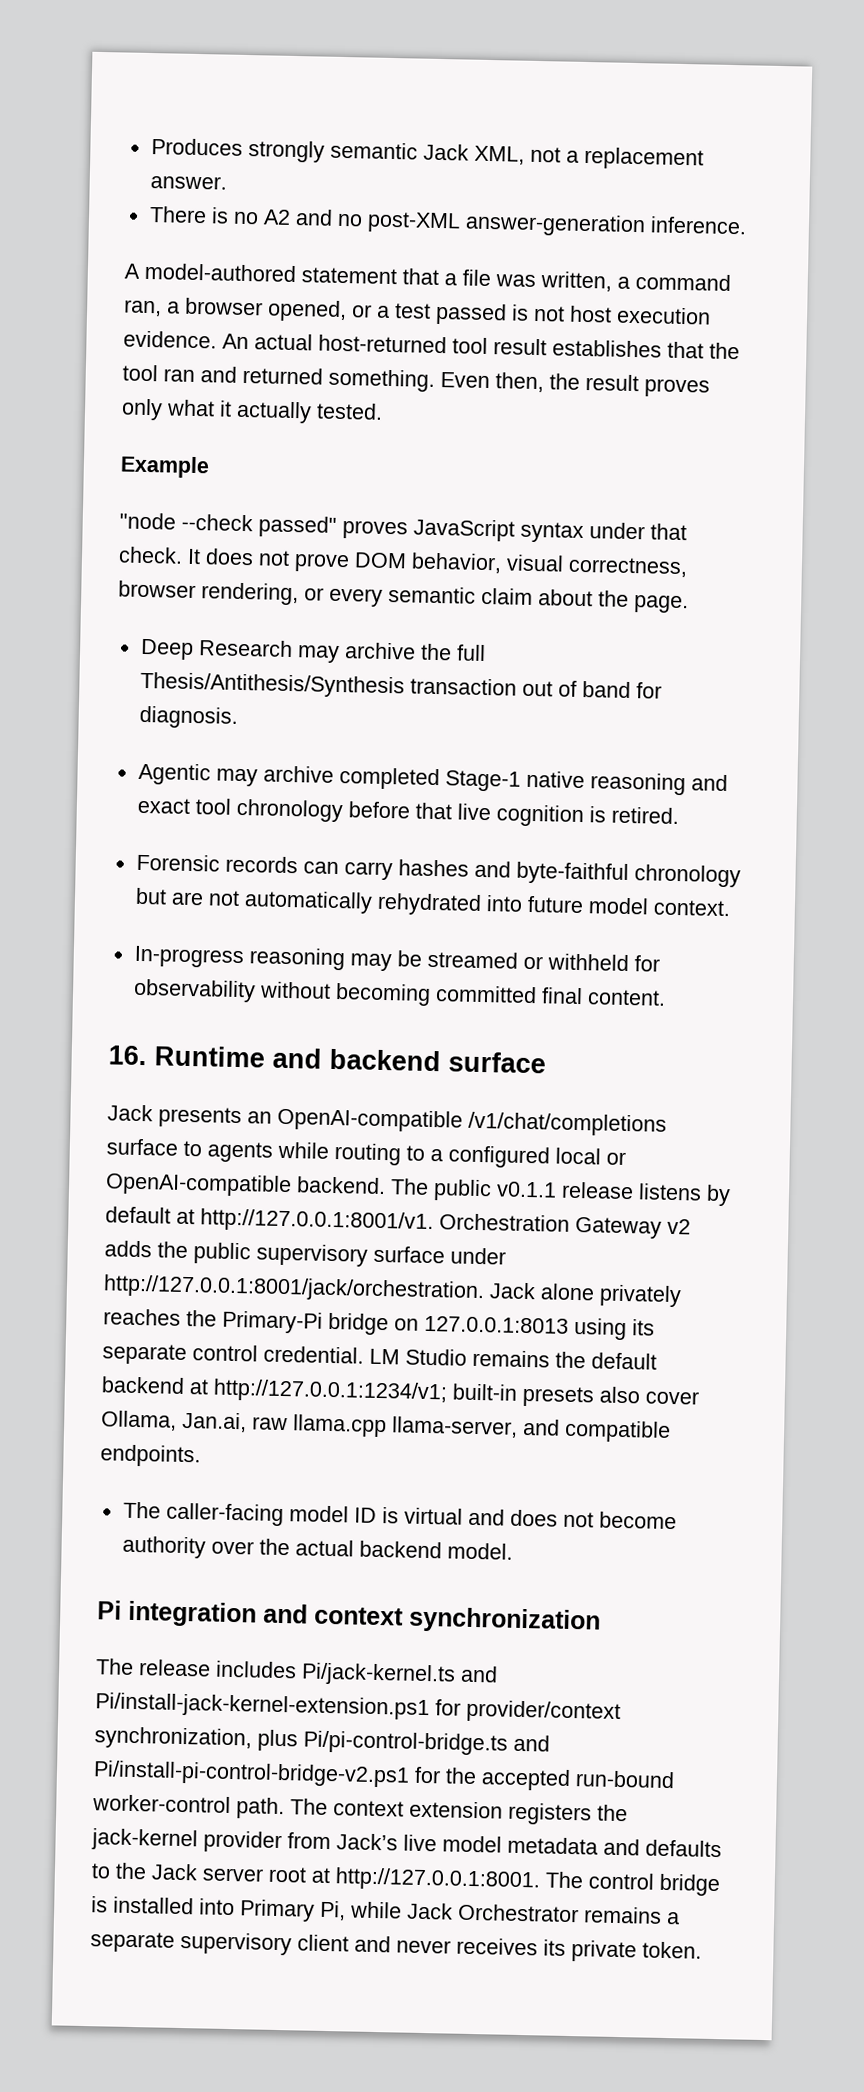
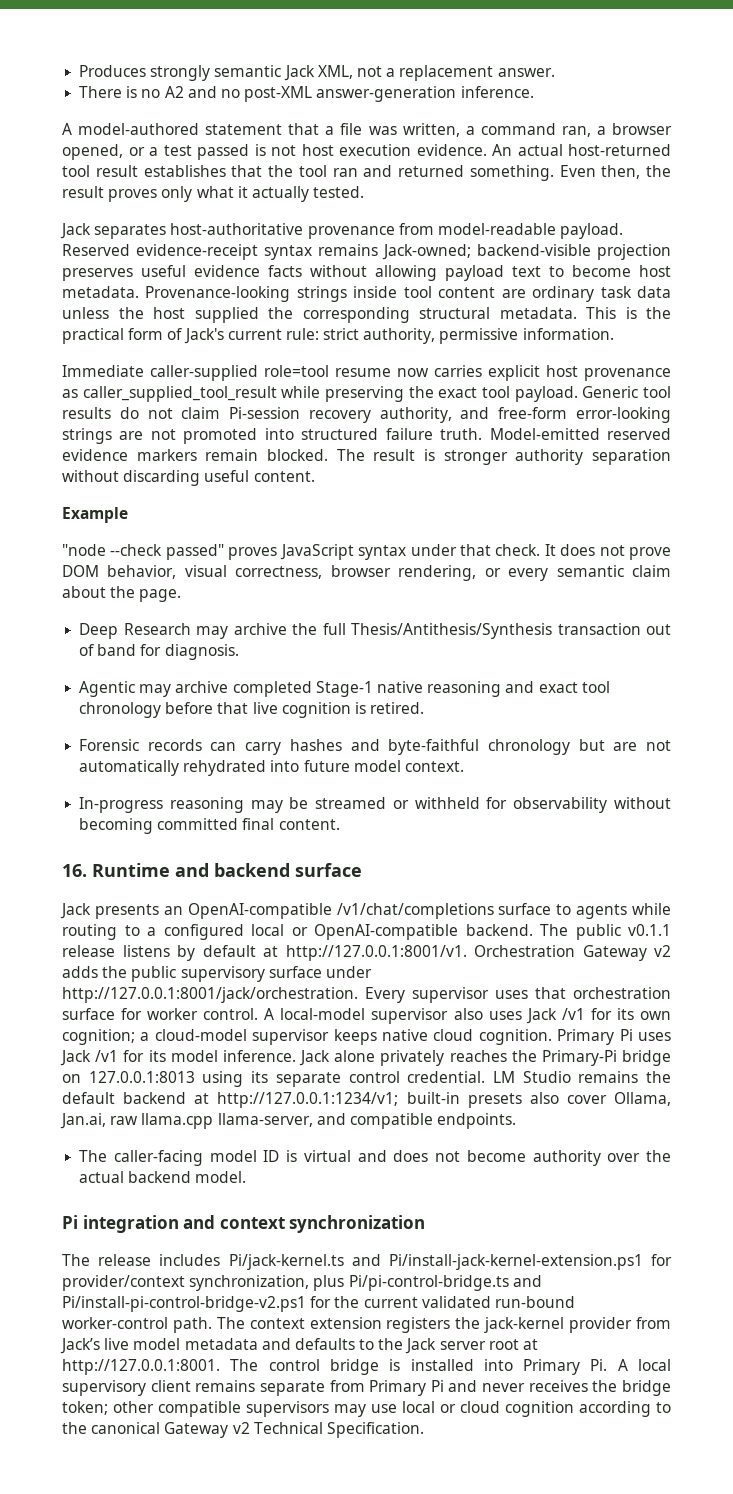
+ Jack separates host-authoritative provenance from model-readable payload. Reserved evidence-receipt syntax remains Jack-owned; backend-visible projection preserves useful evidence facts without allowing payload text to become host metadata. Provenance-looking strings inside tool content are ordinary task data unless the host supplied the corresponding structural metadata. This is the practical form of Jack's current rule: strict authority, permissive information.
+ Immediate caller-supplied role=tool resume now carries explicit host provenance as caller_supplied_tool_result while preserving the exact tool payload. Generic tool results do not claim Pi-session recovery authority, and free-form error-looking strings are not promoted into structured failure truth. Model-emitted reserved evidence markers remain blocked. The result is stronger authority separation without discarding useful content.
- The public v0.1.1 release listens by default at http://127.0.0.1:8001/v1. Orchestration Gateway v2 adds the public supervisory surface under http://127.0.0.1:8001/jack/orchestration. Jack alone privately reaches the Primary-Pi bridge on 127.0.0.1:8013 using its separate control credential.
+ The public v0.1.1 release listens by default at http://127.0.0.1:8001/v1. Orchestration Gateway v2 adds the public supervisory surface under http://127.0.0.1:8001/jack/orchestration. Every supervisor uses that orchestration surface for worker control. A local-model supervisor also uses Jack /v1 for its own cognition; a cloud-model supervisor keeps native cloud cognition. Primary Pi uses Jack /v1 for its model inference. Jack alone privately reaches the Primary-Pi bridge on 127.0.0.1:8013 using its separate control credential.
- The release includes Pi/jack-kernel.ts and Pi/install-jack-kernel-extension.ps1 for provider/context synchronization, plus Pi/pi-control-bridge.ts and Pi/install-pi-control-bridge-v2.ps1 for the accepted run-bound worker-control path.
+ The release includes Pi/jack-kernel.ts and Pi/install-jack-kernel-extension.ps1 for provider/context synchronization, plus Pi/pi-control-bridge.ts and Pi/install-pi-control-bridge-v2.ps1 for the current validated run-bound worker-control path.
- The context extension registers the jack-kernel provider from Jack’s live model metadata and defaults to the Jack server root at http://127.0.0.1:8001. The control bridge is installed into Primary Pi, while Jack Orchestrator remains a separate supervisory client and never receives its private token.
+ The context extension registers the jack-kernel provider from Jack’s live model metadata and defaults to the Jack server root at http://127.0.0.1:8001. The control bridge is installed into Primary Pi. A local supervisory client remains separate from Primary Pi and never receives the bridge token; other compatible supervisors may use local or cloud cognition according to the canonical Gateway v2 Technical Specification.

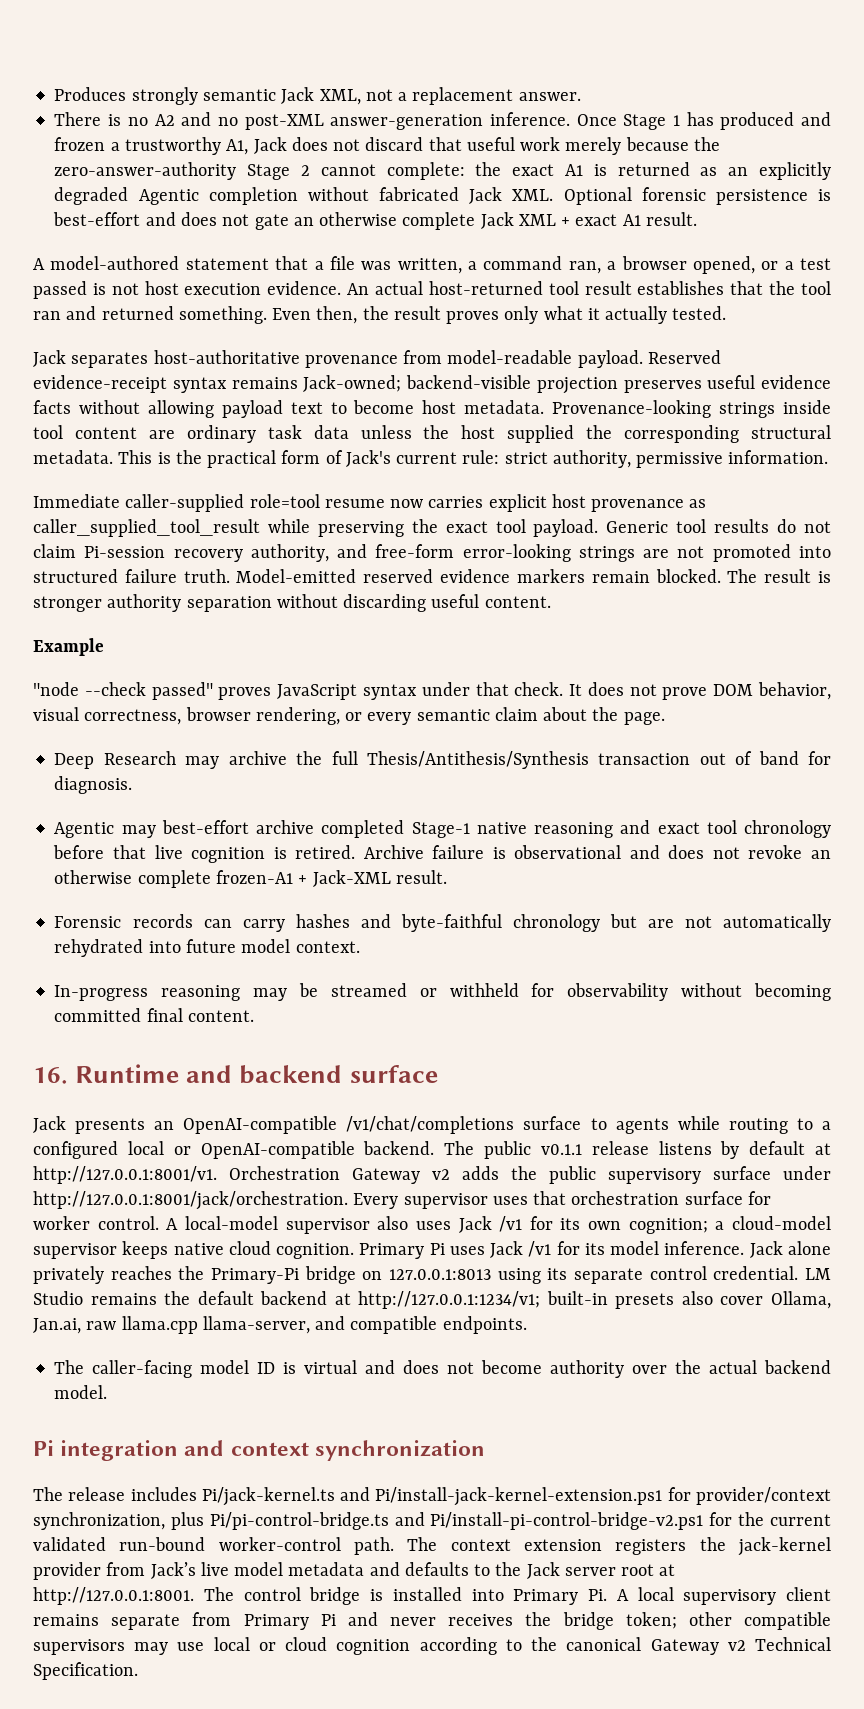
+ Once Stage 1 has produced and frozen a trustworthy A1, Jack does not discard that useful work merely because the zero-answer-authority Stage 2 cannot complete: the exact A1 is returned as an explicitly degraded Agentic completion without fabricated Jack XML. Optional forensic persistence is best-effort and does not gate an otherwise complete Jack XML + exact A1 result.
- Agentic may archive completed Stage-1 native reasoning and exact tool chronology before that live cognition is retired.
+ Agentic may best-effort archive completed Stage-1 native reasoning and exact tool chronology before that live cognition is retired. Archive failure is observational and does not revoke an otherwise complete frozen-A1 + Jack-XML result.

